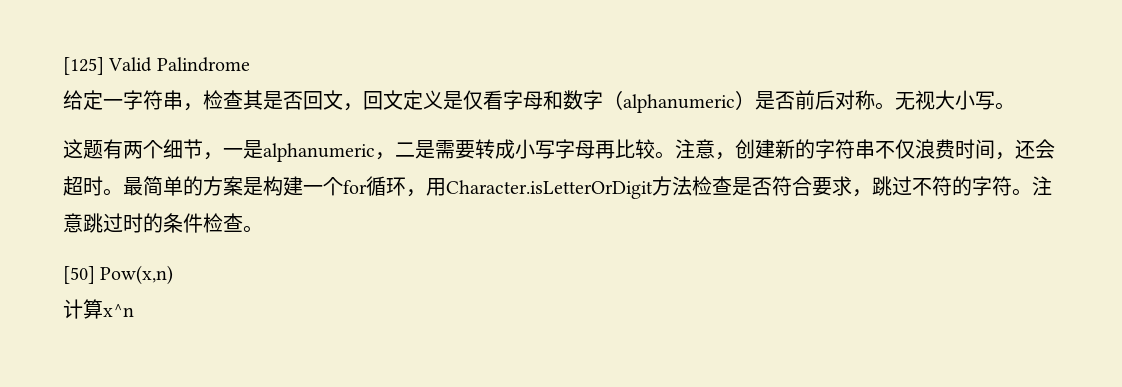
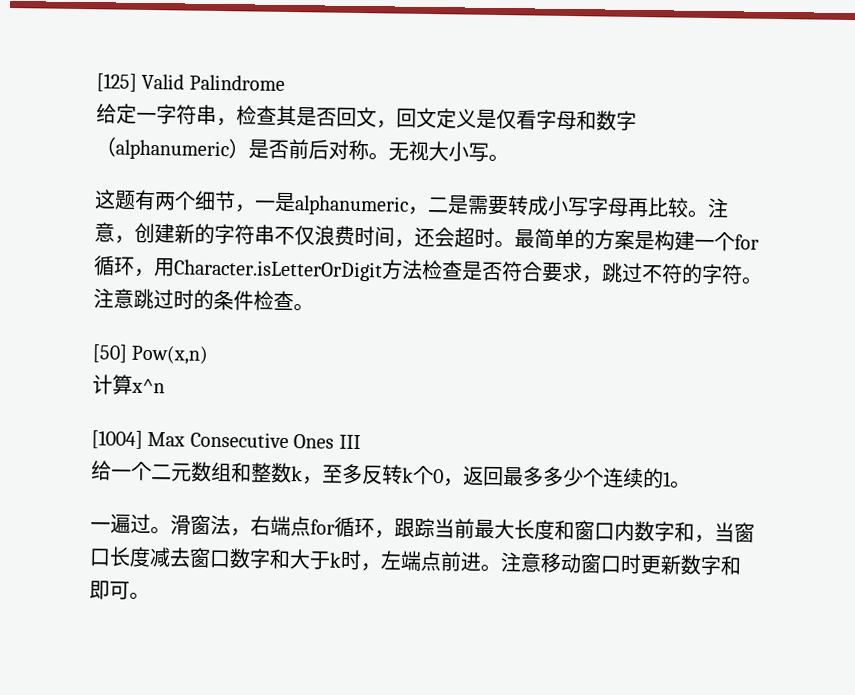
+ [1004] Max Consecutive Ones III
+ 给一个二元数组和整数k，至多反转k个0，返回最多多少个连续的1。
+ 一遍过。滑窗法，右端点for循环，跟踪当前最大长度和窗口内数字和，当窗口长度减去窗口数字和大于k时，左端点前进。注意移动窗口时更新数字和即可。

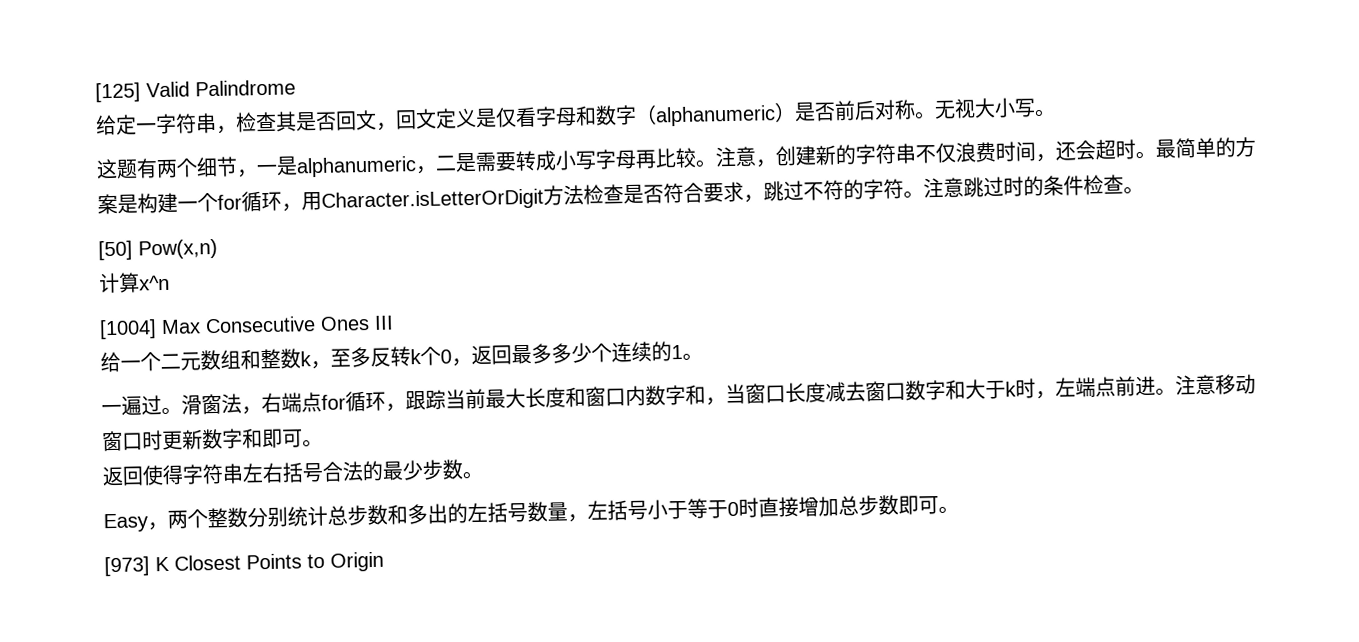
+ 返回使得字符串左右括号合法的最少步数。
+ Easy，两个整数分别统计总步数和多出的左括号数量，左括号小于等于0时直接增加总步数即可。
+ [973] K Closest Points to Origin

